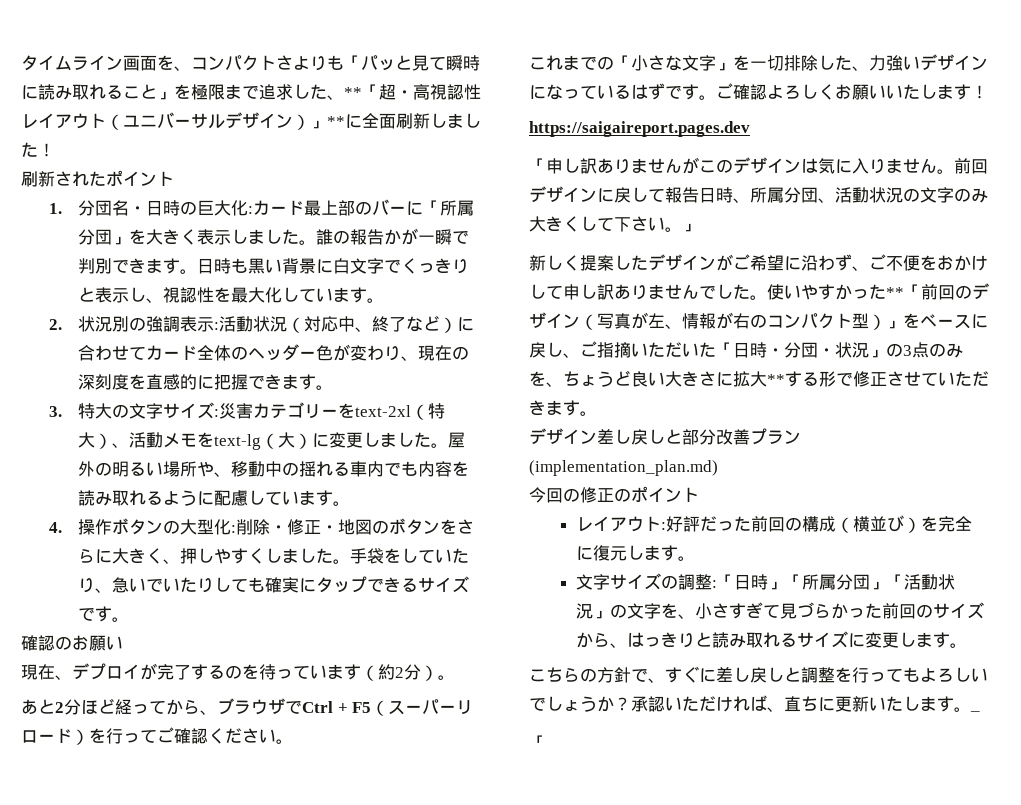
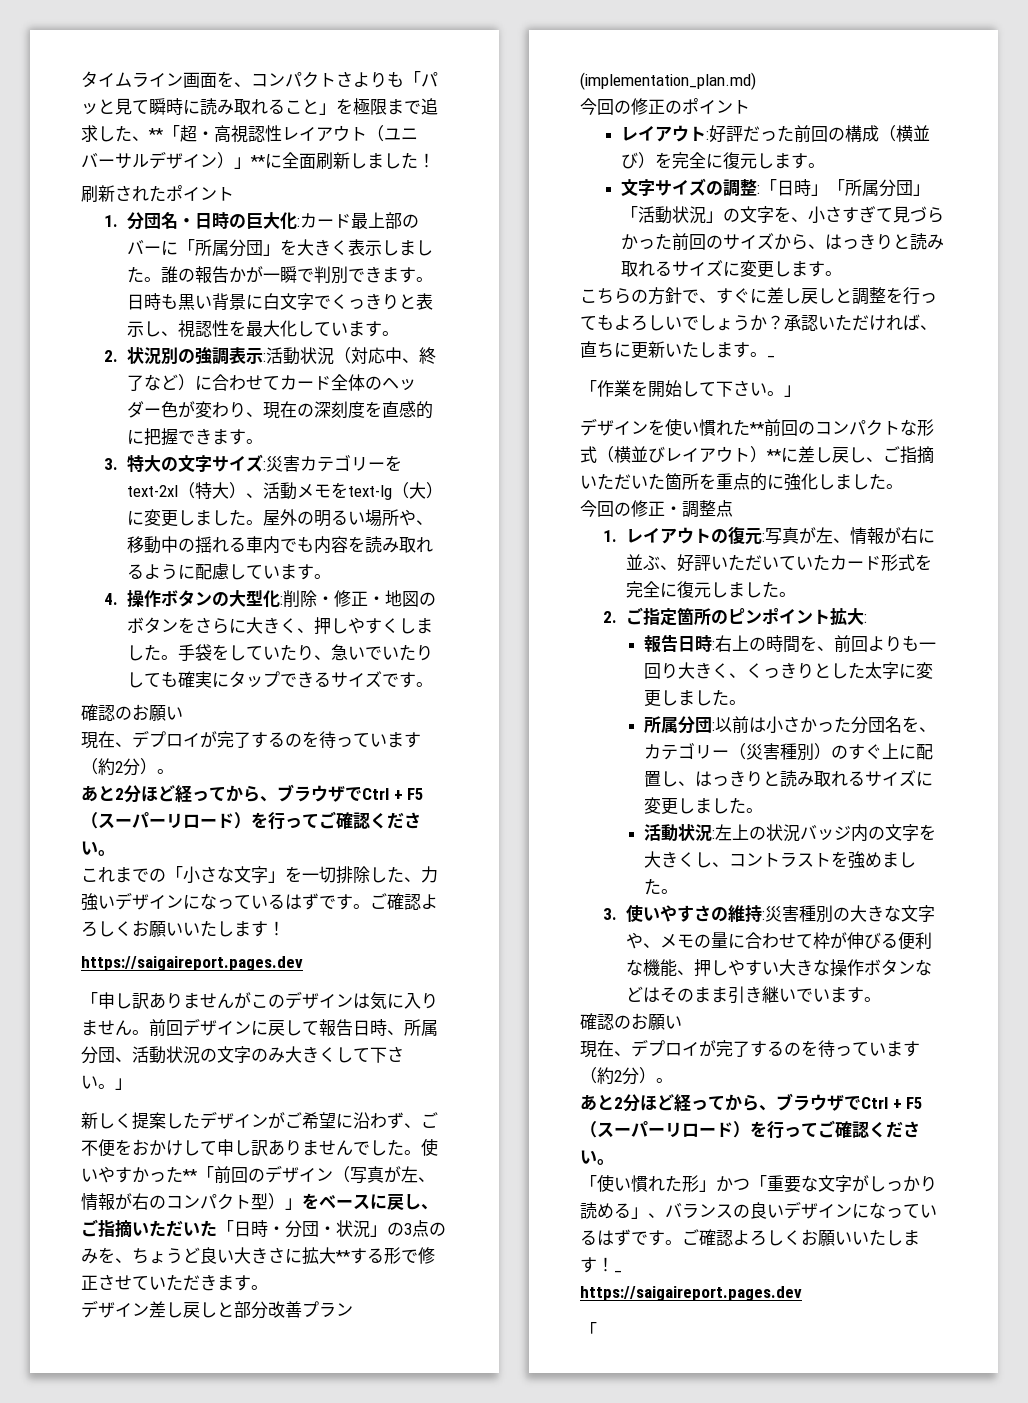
+ 「作業を開始して下さい。」
+ デザインを使い慣れた**前回のコンパクトな形式（横並びレイアウト）**に差し戻し、ご指摘いただいた箇所を重点的に強化しました。
+ 今回の修正・調整点
+ 1.レイアウトの復元:写真が左、情報が右に並ぶ、好評いただいていたカード形式を完全に復元しました。
+ 2.ご指定箇所のピンポイント拡大:
+ 報告日時:右上の時間を、前回よりも一回り大きく、くっきりとした太字に変更しました。
+ 所属分団:以前は小さかった分団名を、カテゴリー（災害種別）のすぐ上に配置し、はっきりと読み取れるサイズに変更しました。
+ 活動状況:左上の状況バッジ内の文字を大きくし、コントラストを強めました。
+ 3.使いやすさの維持:災害種別の大きな文字や、メモの量に合わせて枠が伸びる便利な機能、押しやすい大きな操作ボタンなどはそのまま引き継いでいます。
+ 確認のお願い
+ 現在、デプロイが完了するのを待っています（約2分）。
+ あと2分ほど経ってから、ブラウザでCtrl + F5（スーパーリロード）を行ってご確認ください。
+ 「使い慣れた形」かつ「重要な文字がしっかり読める」、バランスの良いデザインになっているはずです。ご確認よろしくお願いいたします！_
+ https://saigaireport.pages.dev

